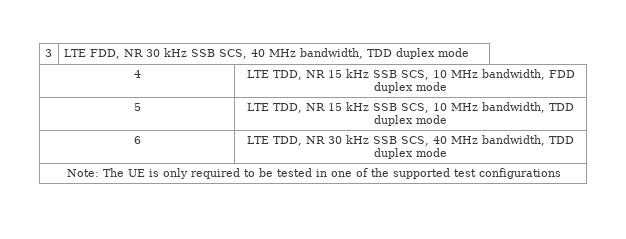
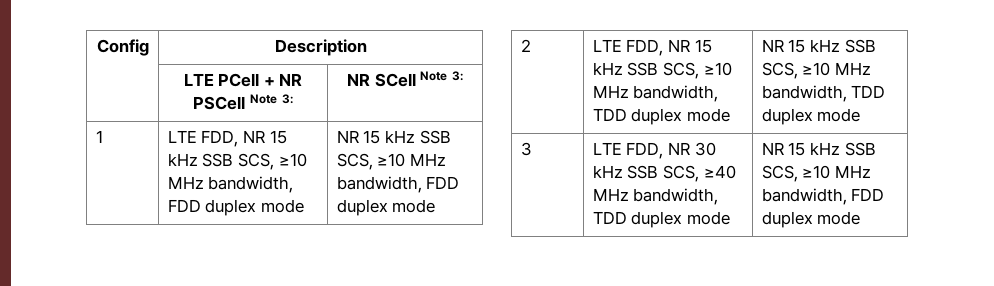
+ Config | Description
+ | LTE PCell + NR PSCell Note 3: | NR SCell Note 3:
+ 1 | LTE FDD, NR 15 kHz SSB SCS, ≥10 MHz bandwidth, FDD duplex mode | NR 15 kHz SSB SCS, ≥10 MHz bandwidth, FDD duplex mode
+ 2 | LTE FDD, NR 15 kHz SSB SCS, ≥10 MHz bandwidth, TDD duplex mode | NR 15 kHz SSB SCS, ≥10 MHz bandwidth, TDD duplex mode
- 3 | LTE FDD, NR 30 kHz SSB SCS, 40 MHz bandwidth, TDD duplex mode
- 4 | LTE TDD, NR 15 kHz SSB SCS, 10 MHz bandwidth, FDD duplex mode
- 5 | LTE TDD, NR 15 kHz SSB SCS, 10 MHz bandwidth, TDD duplex mode
- 6 | LTE TDD, NR 30 kHz SSB SCS, 40 MHz bandwidth, TDD duplex mode
- Note: The UE is only required to be tested in one of the supported test configurations
+ 3 | LTE FDD, NR 30 kHz SSB SCS, ≥40 MHz bandwidth, TDD duplex mode | NR 15 kHz SSB SCS, ≥10 MHz bandwidth, FDD duplex mode

